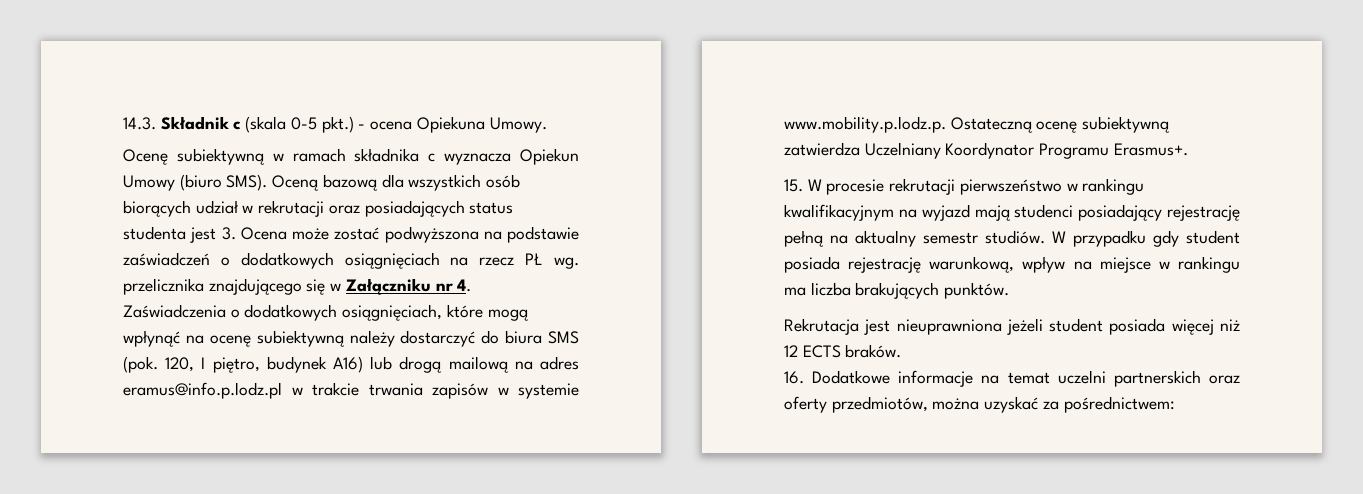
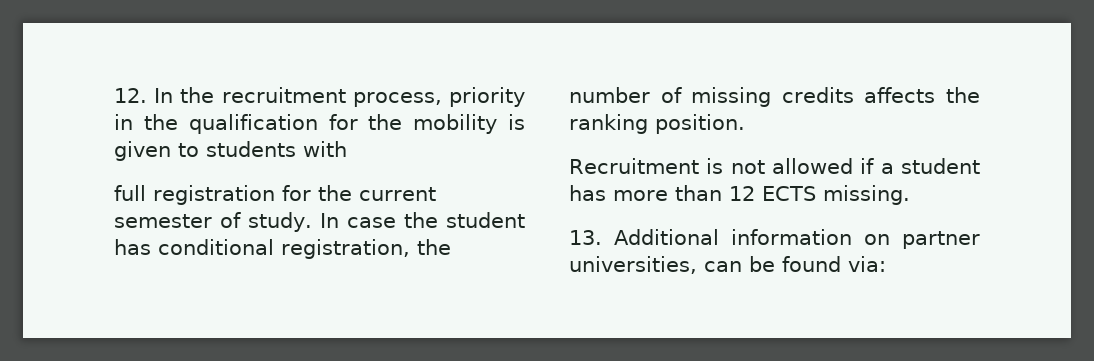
- 14.3. Składnik c (skala 0-5 pkt.) - ocena Opiekuna Umowy.
- Ocenę subiektywną w ramach składnika c wyznacza Opiekun Umowy (biuro SMS). Oceną bazową dla wszystkich osób biorących udział w rekrutacji oraz posiadających status studenta jest 3. Ocena może zostać podwyższona na podstawie zaświadczeń o dodatkowych osiągnięciach na rzecz PŁ wg. przelicznika znajdującego się w Załączniku nr 4. Zaświadczenia o dodatkowych osiągnięciach, które mogą wpłynąć na ocenę subiektywną należy dostarczyć do biura SMS (pok. 120, I piętro, budynek A16) lub drogą mailową na adres eramus@info.p.lodz.pl w trakcie trwania zapisów w systemie www.mobility.p.lodz.p. Ostateczną ocenę subiektywną zatwierdza Uczelniany Koordynator Programu Erasmus+.
- 15. W procesie rekrutacji pierwszeństwo w rankingu kwalifikacyjnym na wyjazd mają studenci posiadający rejestrację pełną na aktualny semestr studiów. W przypadku gdy student posiada rejestrację warunkową, wpływ na miejsce w rankingu ma liczba brakujących punktów.
- Rekrutacja jest nieuprawniona jeżeli student posiada więcej niż 12 ECTS braków.
- 16. Dodatkowe informacje na temat uczelni partnerskich oraz oferty przedmiotów, można uzyskać za pośrednictwem:
+ 12. In the recruitment process, priority in the qualification for the mobility is given to students with
+ full registration for the current semester of study. In case the student has conditional registration, the number of missing credits affects the ranking position.
+ Recruitment is not allowed if a student has more than 12 ECTS missing.
+ 13. Additional information on partner universities, can be found via:

